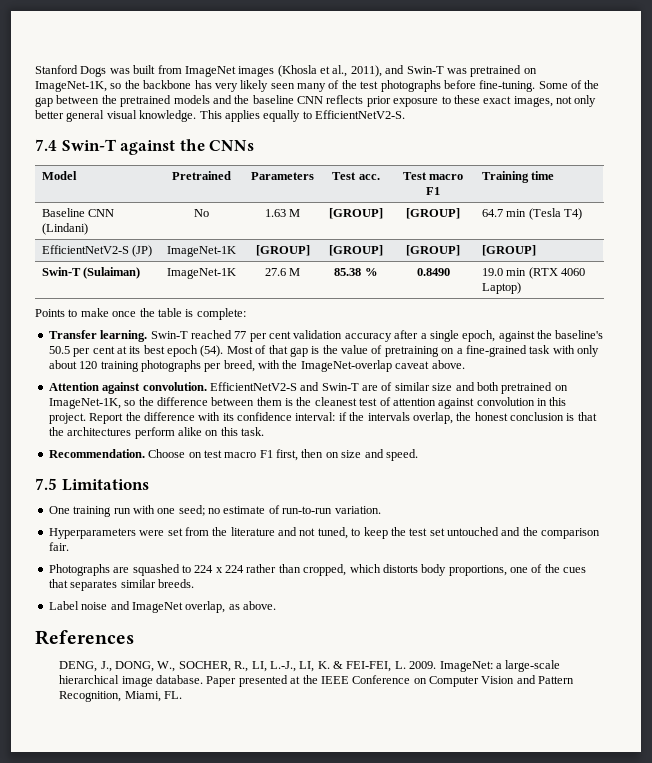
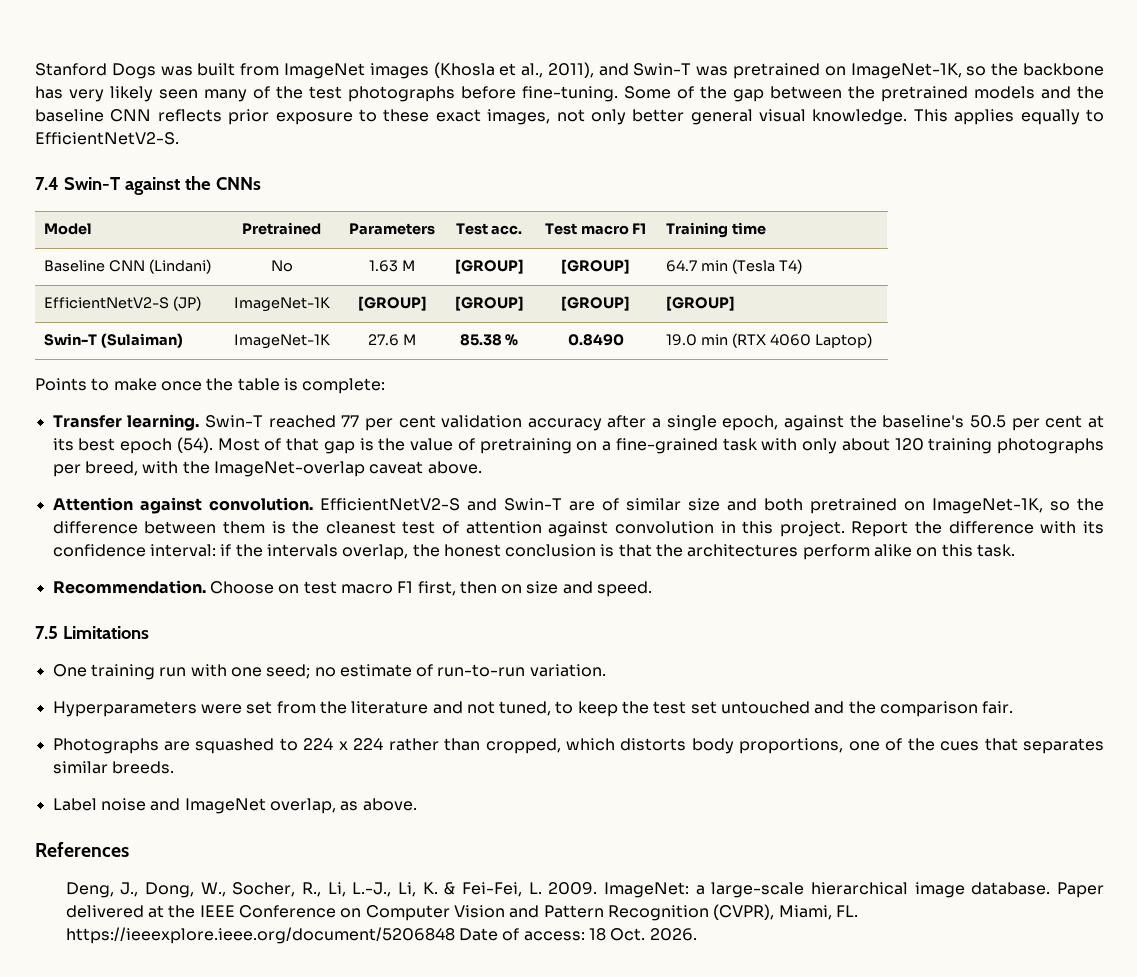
- DENG, J., DONG, W., SOCHER, R., LI, L.-J., LI, K. & FEI-FEI, L. 2009.
+ Deng, J., Dong, W., Socher, R., Li, L.-J., Li, K. & Fei-Fei, L. 2009.
- Paper presented at the IEEE Conference on Computer Vision and Pattern Recognition, Miami, FL.
+ Paper delivered at the IEEE Conference on Computer Vision and Pattern Recognition (CVPR), Miami, FL. https://ieeexplore.ieee.org/document/5206848 Date of access: 18 Oct. 2026.

